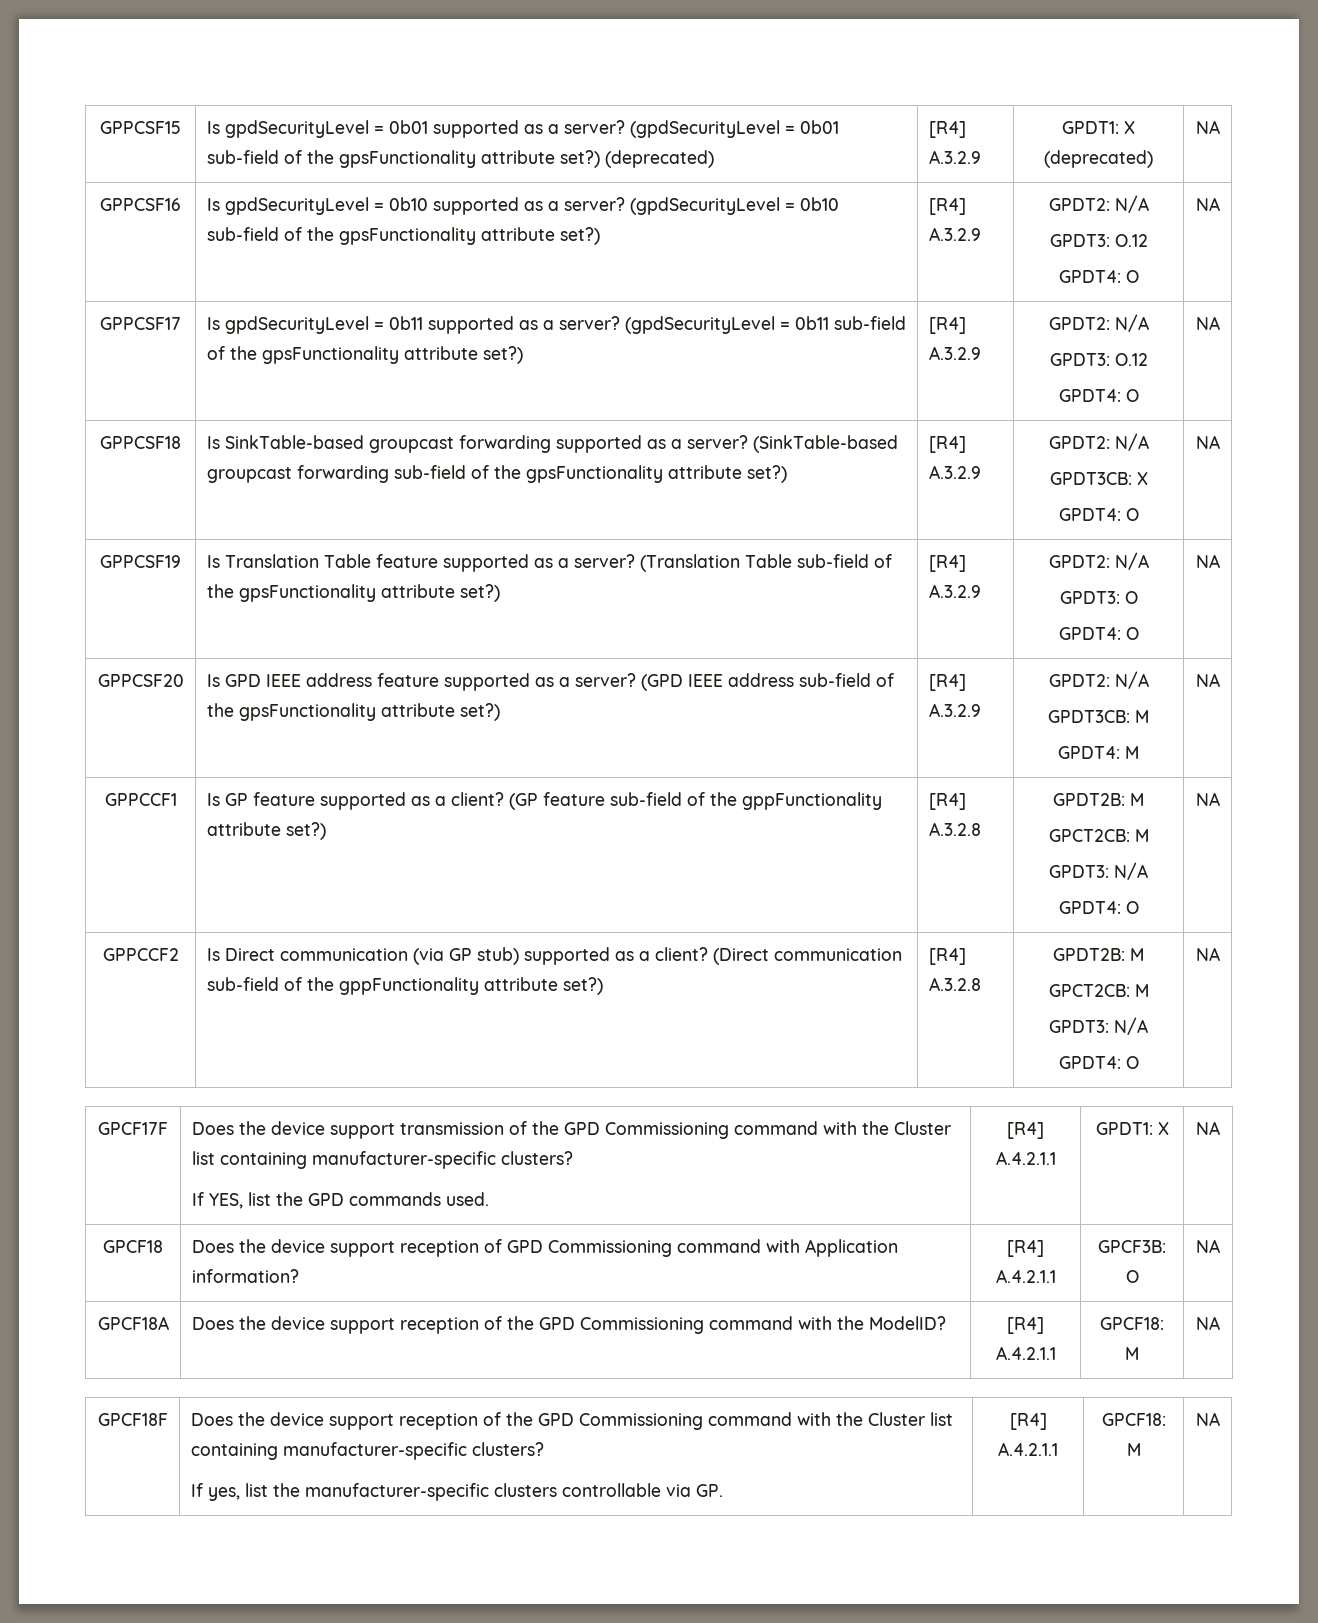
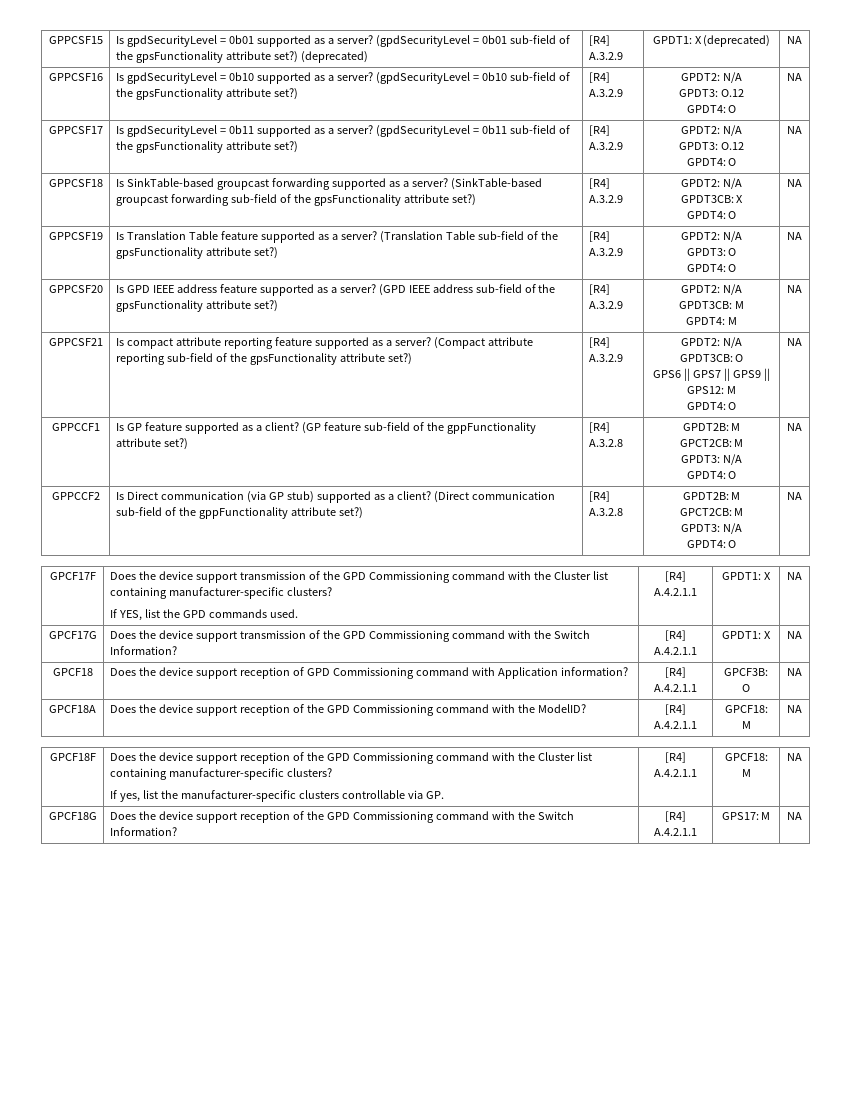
+ GPPCSF21 | Is compact attribute reporting feature supported as a server? (Compact attribute reporting sub-field of the gpsFunctionality attribute set?) | [R4] A.3.2.9 | GPDT2: N/A
+ GPDT3CB: O
+ GPS6 || GPS7 || GPS9 || GPS12: M
+ GPDT4: O | NA
+ GPCF17G | Does the device support transmission of the GPD Commissioning command with the Switch Information? | [R4] A.4.2.1.1 | GPDT1: X | NA
+ GPCF18G | Does the device support reception of the GPD Commissioning command with the Switch Information? | [R4] A.4.2.1.1 | GPS17: M | NA

